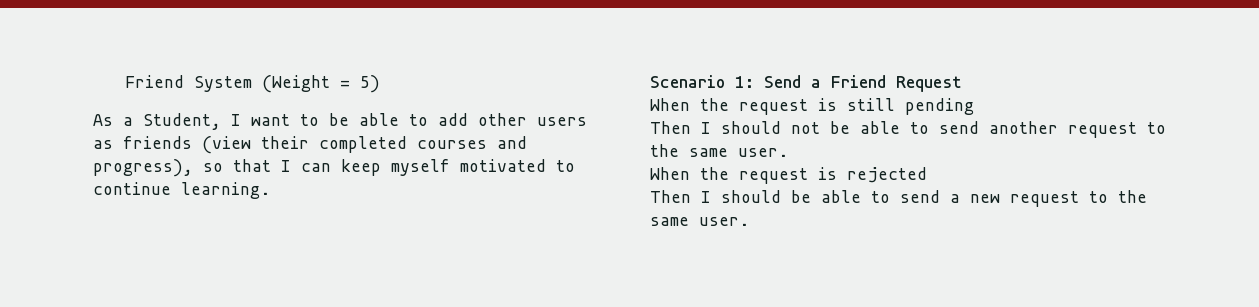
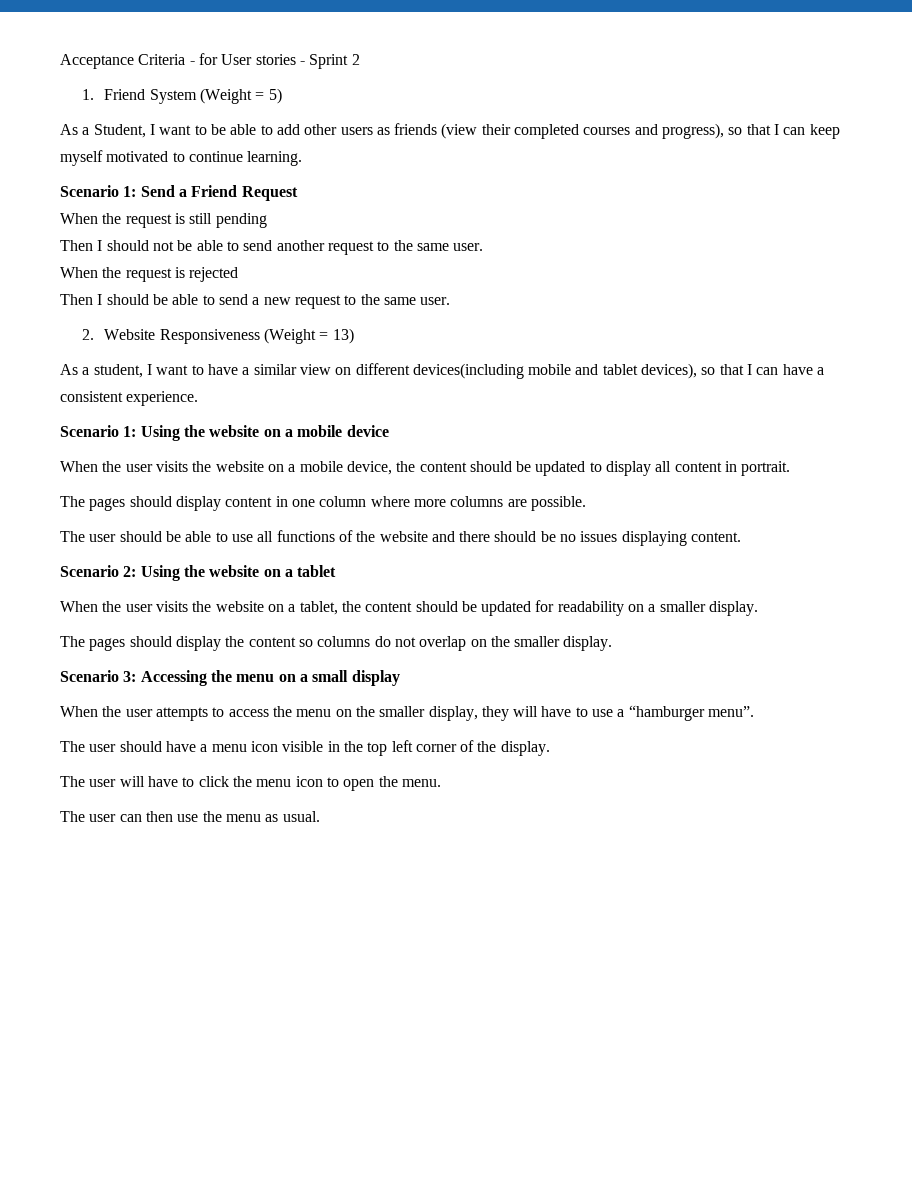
- Friend System (Weight = 5)
+ Acceptance Criteria - for User stories - Sprint 2
+ 1. Friend System (Weight = 5)
+ 2. Website Responsiveness (Weight = 13)
+ As a student, I want to have a similar view on different devices(including mobile and tablet devices), so that I can have a consistent experience.
+ Scenario 1: Using the website on a mobile device
+ When the user visits the website on a mobile device, the content should be updated to display all content in portrait.
+ The pages should display content in one column where more columns are possible.
+ The user should be able to use all functions of the website and there should be no issues displaying content.
+ Scenario 2: Using the website on a tablet
+ When the user visits the website on a tablet, the content should be updated for readability on a smaller display.
+ The pages should display the content so columns do not overlap on the smaller display.
+ Scenario 3: Accessing the menu on a small display
+ When the user attempts to access the menu on the smaller display, they will have to use a “hamburger menu”.
+ The user should have a menu icon visible in the top left corner of the display.
+ The user will have to click the menu icon to open the menu.
+ The user can then use the menu as usual.

